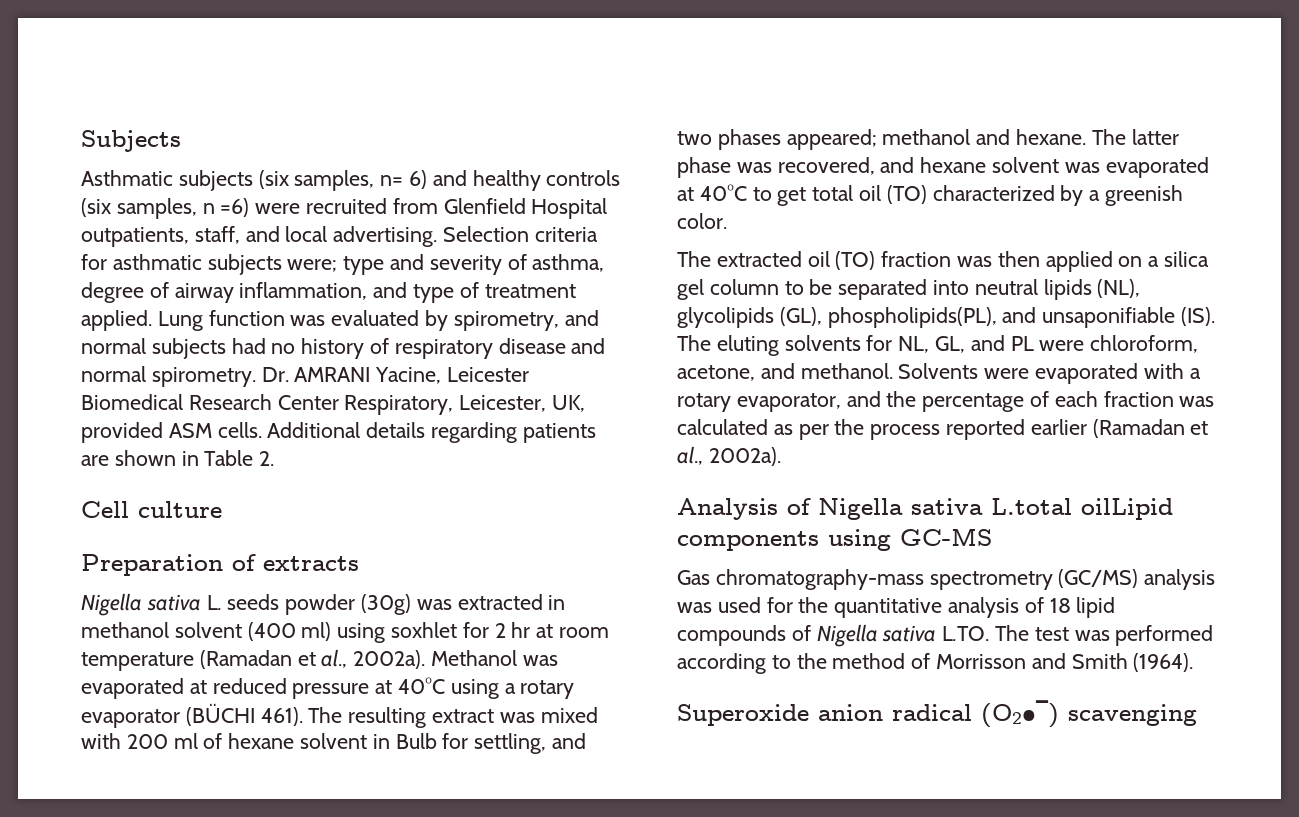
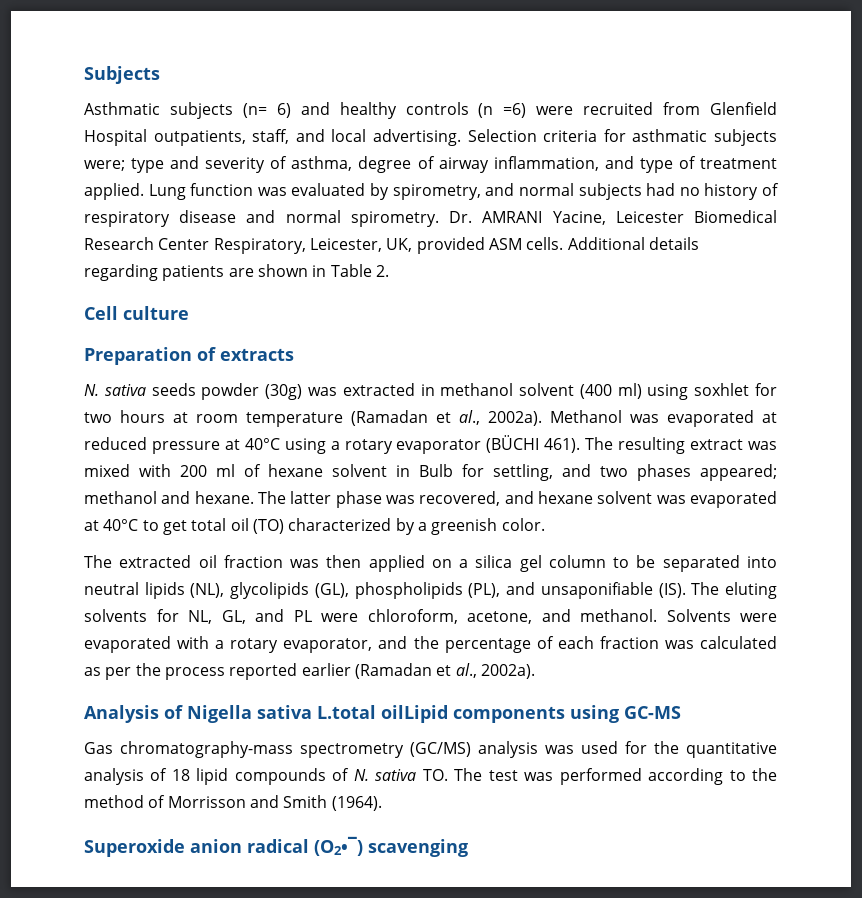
- Asthmatic subjects (six samples, n= 6) and healthy controls (six samples, n =6) were recruited from Glenfield Hospital outpatients, staff, and local advertising.
+ Asthmatic subjects (n= 6) and healthy controls (n =6) were recruited from Glenfield Hospital outpatients, staff, and local advertising.
- Nigella sativa L. seeds powder (30g) was extracted in methanol solvent (400 ml) using soxhlet for 2 hr at room temperature (Ramadan et al., 2002a).
+ N. sativa seeds powder (30g) was extracted in methanol solvent (400 ml) using soxhlet for two hours at room temperature (Ramadan et al., 2002a).
- The extracted oil (TO) fraction was then applied on a silica gel column to be separated into neutral lipids (NL), glycolipids (GL), phospholipids(PL), and unsaponifiable (IS). The eluting solvents for NL, GL, and PL were chloroform, acetone, and methanol.
+ The extracted oil fraction was then applied on a silica gel column to be separated into neutral lipids (NL), glycolipids (GL), phospholipids (PL), and unsaponifiable (IS). The eluting solvents for NL, GL, and PL were chloroform, acetone, and methanol.
- Gas chromatography-mass spectrometry (GC/MS) analysis was used for the quantitative analysis of 18 lipid compounds of Nigella sativa L.TO. The test was performed according to the method of Morrisson and Smith (1964).
+ Gas chromatography-mass spectrometry (GC/MS) analysis was used for the quantitative analysis of 18 lipid compounds of N. sativa TO. The test was performed according to the method of Morrisson and Smith (1964).

